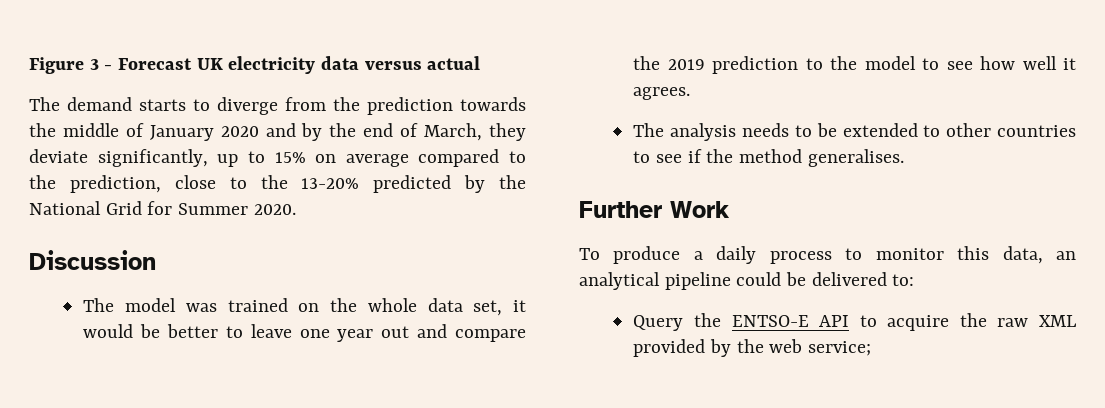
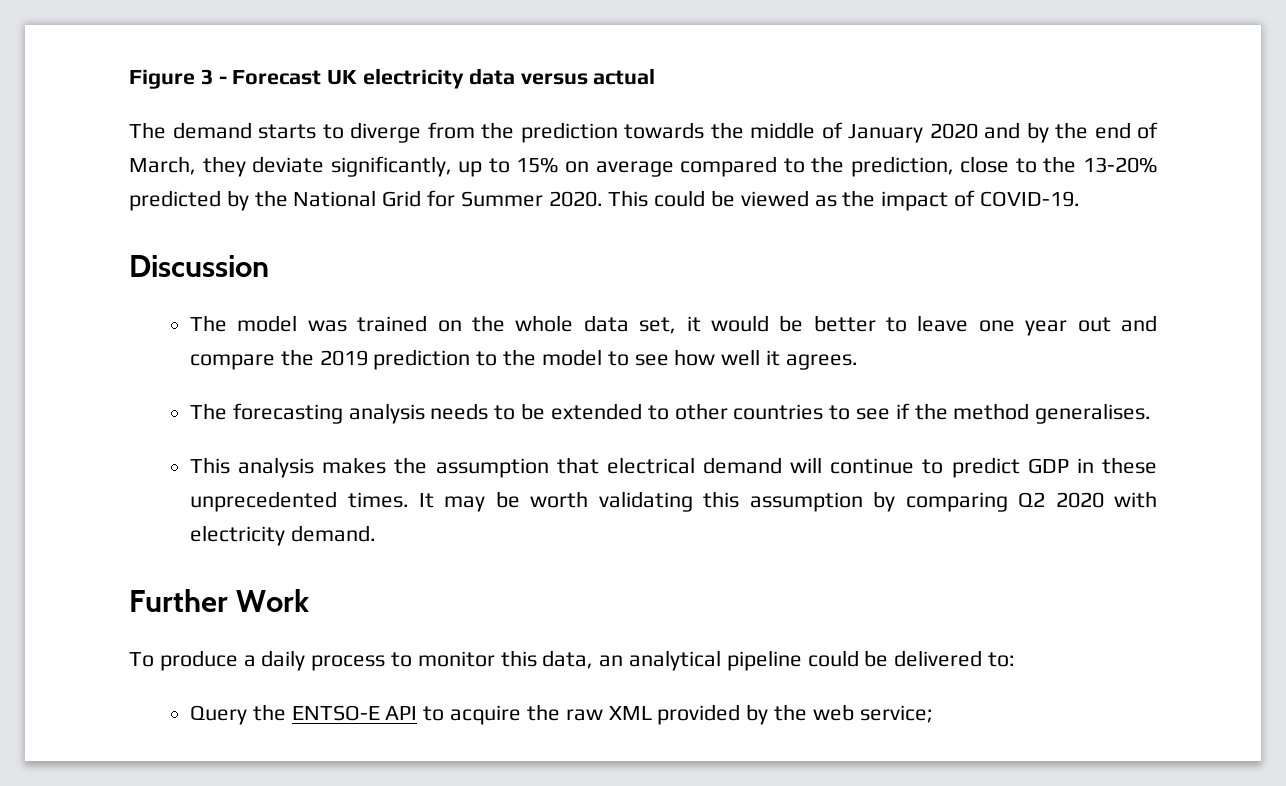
+ This could be viewed as the impact of COVID-19.
- The analysis needs to be extended to other countries to see if the method generalises.
+ The forecasting analysis needs to be extended to other countries to see if the method generalises.
+ This analysis makes the assumption that electrical demand will continue to predict GDP in these unprecedented times. It may be worth validating this assumption by comparing Q2 2020 with electricity demand.

